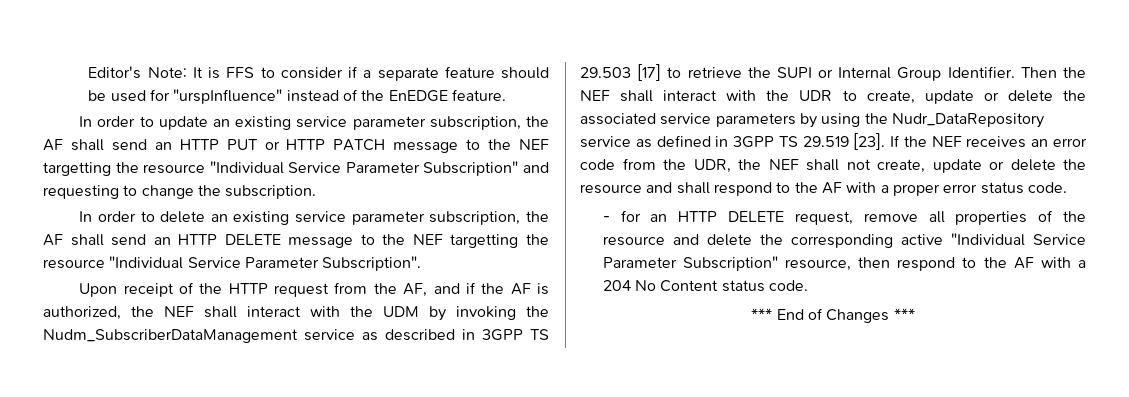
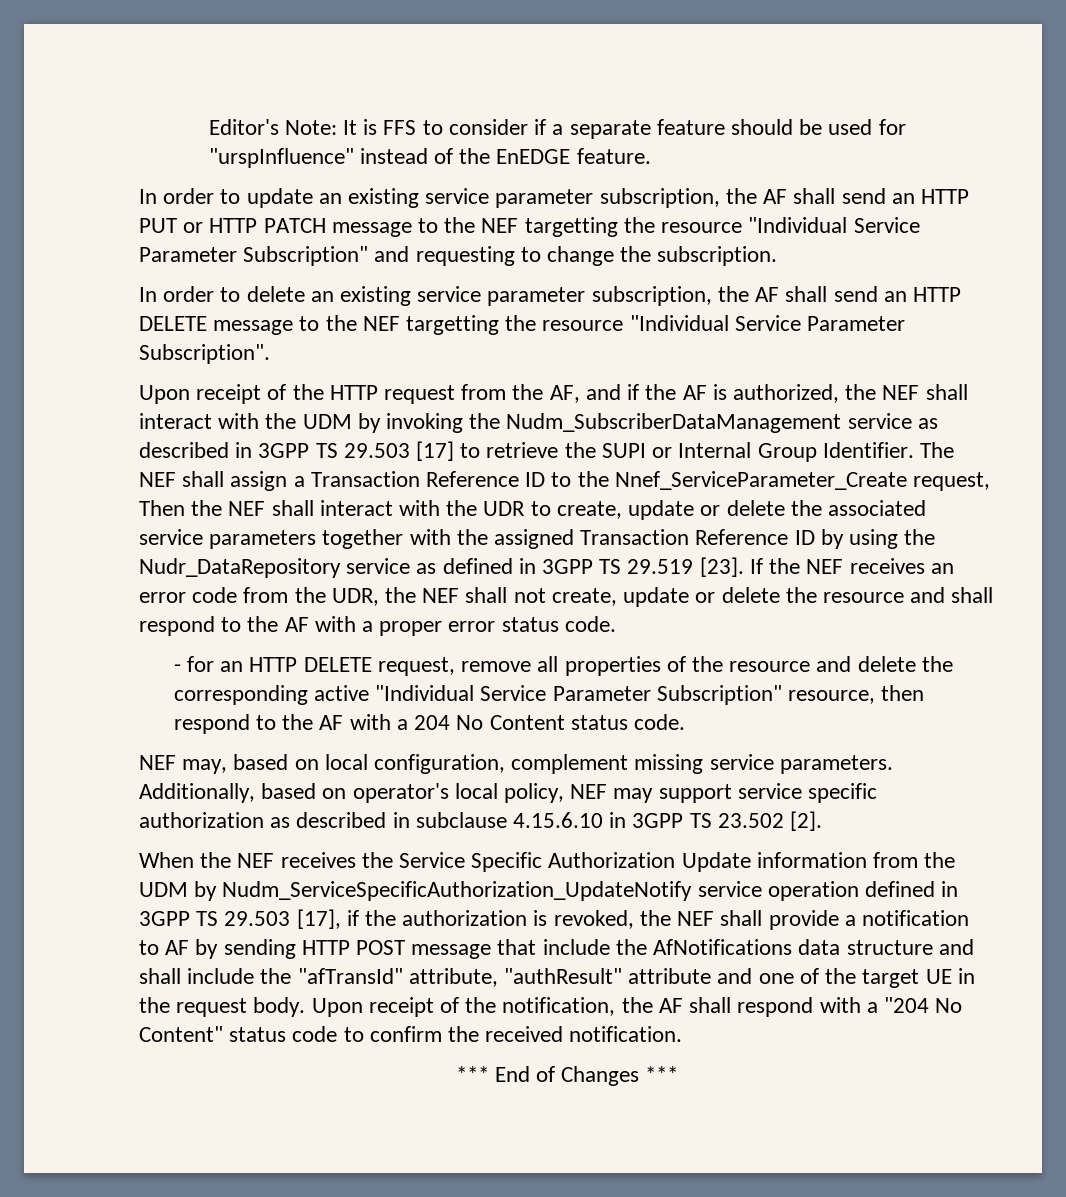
- Then the NEF shall interact with the UDR to create, update or delete the associated service parameters by using the Nudr_DataRepository service as defined in 3GPP TS 29.519 [23].
+ The NEF shall assign a Transaction Reference ID to the Nnef_ServiceParameter_Create request, Then the NEF shall interact with the UDR to create, update or delete the associated service parameters together with the assigned Transaction Reference ID by using the Nudr_DataRepository service as defined in 3GPP TS 29.519 [23].
+ NEF may, based on local configuration, complement missing service parameters. Additionally, based on operator's local policy, NEF may support service specific authorization as described in subclause 4.15.6.10 in 3GPP TS 23.502 [2].
+ When the NEF receives the Service Specific Authorization Update information from the UDM by Nudm_ServiceSpecificAuthorization_UpdateNotify service operation defined in 3GPP TS 29.503 [17], if the authorization is revoked, the NEF shall provide a notification to AF by sending HTTP POST message that include the AfNotifications data structure and shall include the "afTransId" attribute, "authResult" attribute and one of the target UE in the request body. Upon receipt of the notification, the AF shall respond with a "204 No Content" status code to confirm the received notification.

